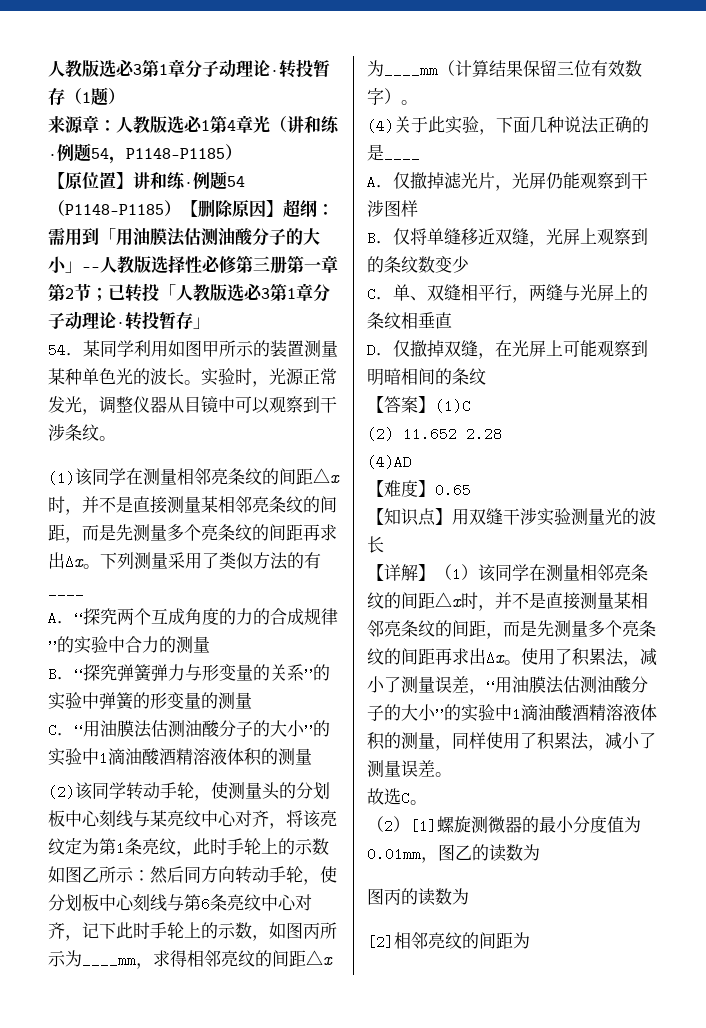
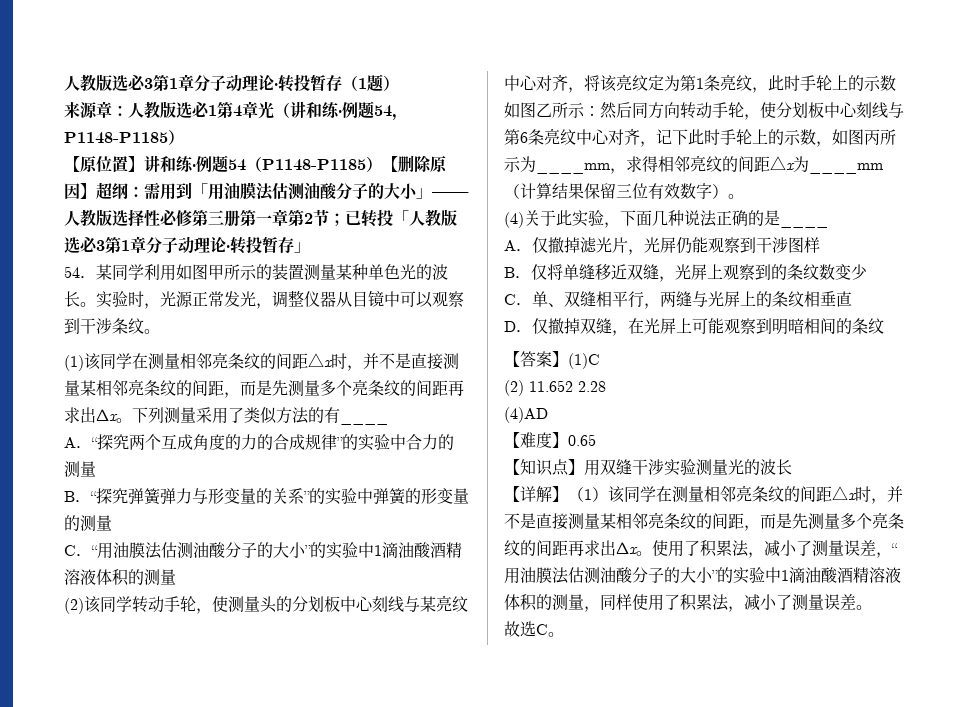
- （2）[1]螺旋测微器的最小分度值为0.01mm，图乙的读数为
- 图丙的读数为
- [2]相邻亮纹的间距为

